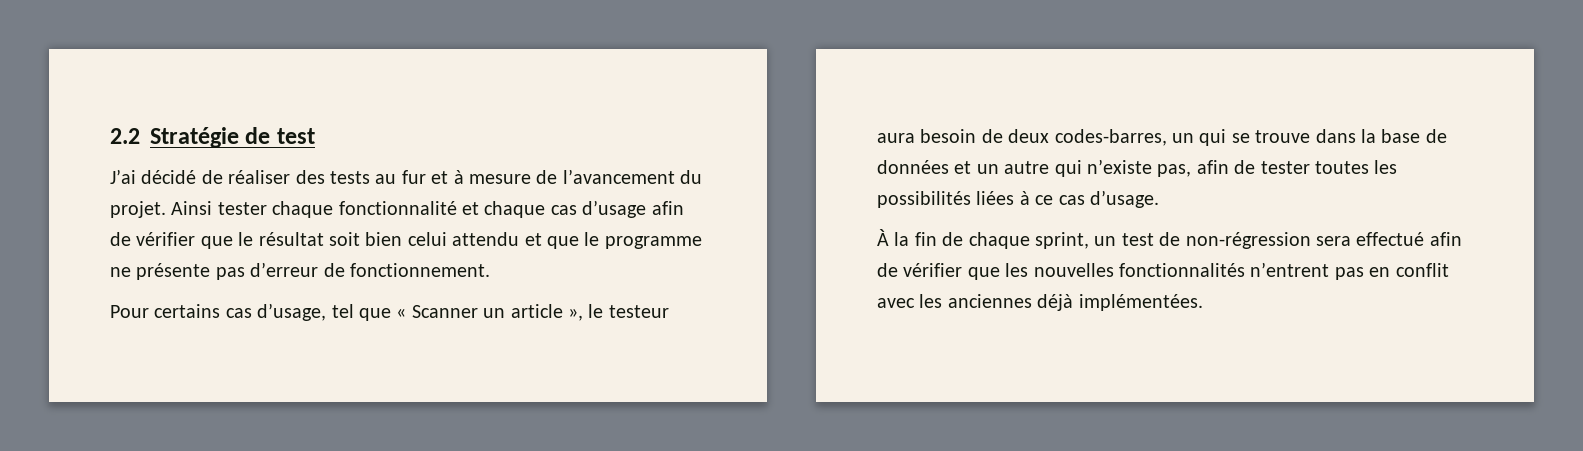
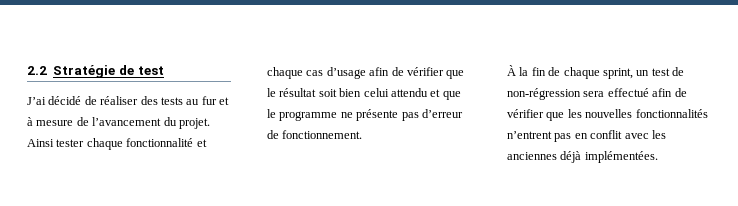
- Pour certains cas d’usage, tel que « Scanner un article », le testeur aura besoin de deux codes-barres, un qui se trouve dans la base de données et un autre qui n’existe pas, afin de tester toutes les possibilités liées à ce cas d’usage.

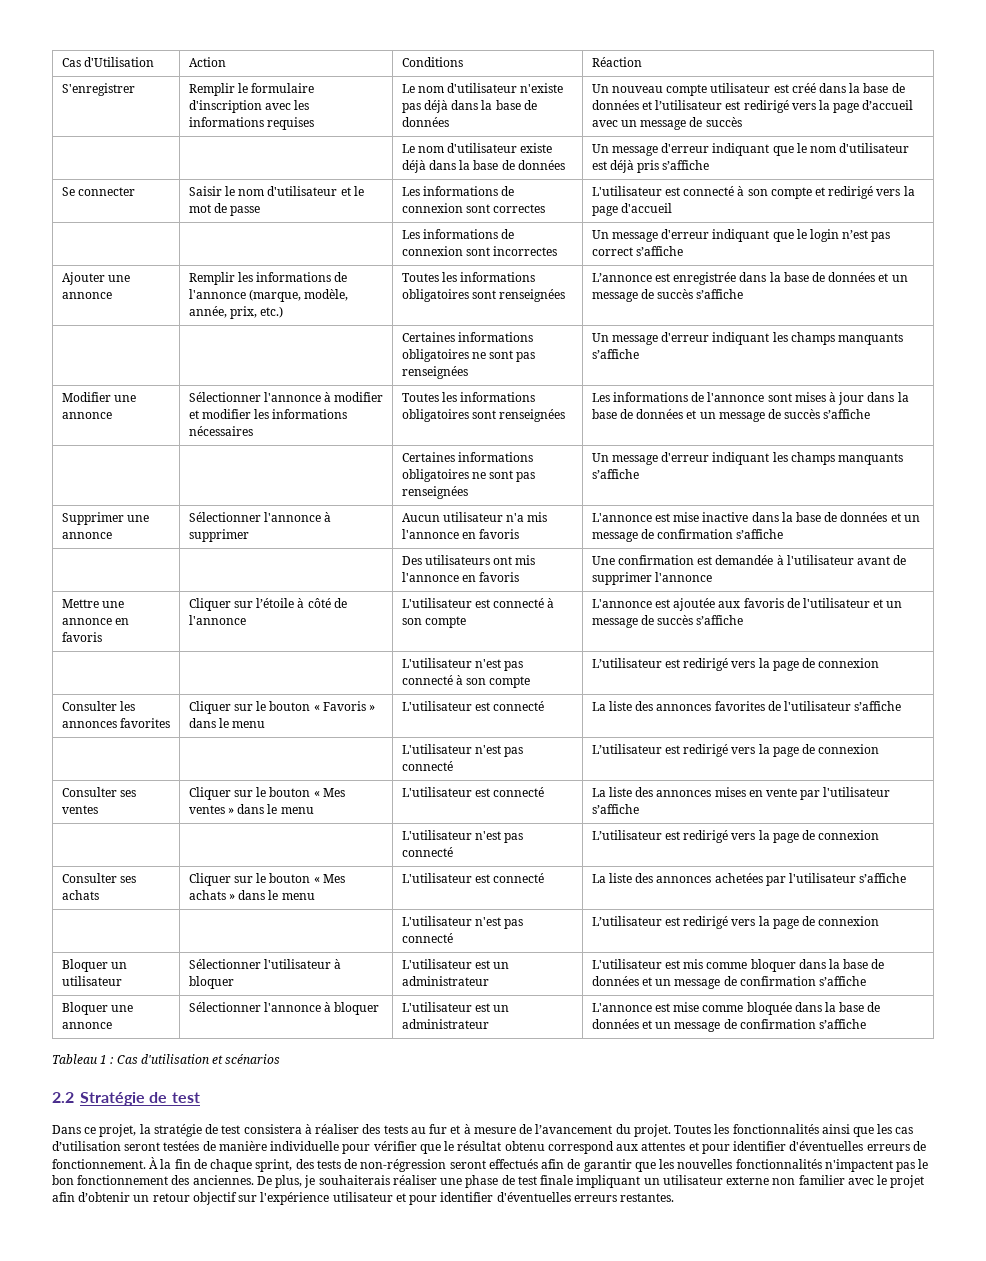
+ Cas d'Utilisation | Action | Conditions | Réaction
+ S'enregistrer | Remplir le formulaire d'inscription avec les informations requises | Le nom d'utilisateur n'existe pas déjà dans la base de données | Un nouveau compte utilisateur est créé dans la base de données et l’utilisateur est redirigé vers la page d’accueil avec un message de succès
+ | | Le nom d'utilisateur existe déjà dans la base de données | Un message d'erreur indiquant que le nom d'utilisateur est déjà pris s’affiche
+ Se connecter | Saisir le nom d'utilisateur et le mot de passe | Les informations de connexion sont correctes | L'utilisateur est connecté à son compte et redirigé vers la page d'accueil
+ | | Les informations de connexion sont incorrectes | Un message d'erreur indiquant que le login n’est pas correct s’affiche
+ Ajouter une annonce | Remplir les informations de l'annonce (marque, modèle, année, prix, etc.) | Toutes les informations obligatoires sont renseignées | L’annonce est enregistrée dans la base de données et un message de succès s’affiche
+ | | Certaines informations obligatoires ne sont pas renseignées | Un message d'erreur indiquant les champs manquants s’affiche
+ Modifier une annonce | Sélectionner l'annonce à modifier et modifier les informations nécessaires | Toutes les informations obligatoires sont renseignées | Les informations de l'annonce sont mises à jour dans la base de données et un message de succès s’affiche
+ | | Certaines informations obligatoires ne sont pas renseignées | Un message d'erreur indiquant les champs manquants s’affiche
+ Supprimer une annonce | Sélectionner l'annonce à supprimer | Aucun utilisateur n'a mis l'annonce en favoris | L'annonce est mise inactive dans la base de données et un message de confirmation s’affiche
+ | | Des utilisateurs ont mis l'annonce en favoris | Une confirmation est demandée à l'utilisateur avant de supprimer l'annonce
+ Mettre une annonce en favoris | Cliquer sur l’étoile à côté de l'annonce | L'utilisateur est connecté à son compte | L'annonce est ajoutée aux favoris de l'utilisateur et un message de succès s’affiche
+ | | L'utilisateur n'est pas connecté à son compte | L’utilisateur est redirigé vers la page de connexion
+ Consulter les annonces favorites | Cliquer sur le bouton « Favoris » dans le menu | L'utilisateur est connecté | La liste des annonces favorites de l'utilisateur s’affiche
+ | | L'utilisateur n'est pas connecté | L’utilisateur est redirigé vers la page de connexion
+ Consulter ses ventes | Cliquer sur le bouton « Mes ventes » dans le menu | L'utilisateur est connecté | La liste des annonces mises en vente par l'utilisateur s’affiche
+ | | L'utilisateur n'est pas connecté | L’utilisateur est redirigé vers la page de connexion
+ Consulter ses achats | Cliquer sur le bouton « Mes achats » dans le menu | L'utilisateur est connecté | La liste des annonces achetées par l'utilisateur s’affiche
+ | | L'utilisateur n'est pas connecté | L’utilisateur est redirigé vers la page de connexion
+ Bloquer un utilisateur | Sélectionner l'utilisateur à bloquer | L'utilisateur est un administrateur | L'utilisateur est mis comme bloquer dans la base de données et un message de confirmation s’affiche
+ Bloquer une annonce | Sélectionner l'annonce à bloquer | L'utilisateur est un administrateur | L'annonce est mise comme bloquée dans la base de données et un message de confirmation s’affiche
+ Tableau 1 : Cas d'utilisation et scénarios
  2.2 Stratégie de test
- J’ai décidé de réaliser des tests au fur et à mesure de l’avancement du projet.
+ Dans ce projet, la stratégie de test consistera à réaliser des tests au fur et à mesure de l’avancement du projet.
- Ainsi tester chaque fonctionnalité et chaque cas d’usage afin de vérifier que le résultat soit bien celui attendu et que le programme ne présente pas d’erreur de fonctionnement.
- À la fin de chaque sprint, un test de non-régression sera effectué afin de vérifier que les nouvelles fonctionnalités n’entrent pas en conflit avec les anciennes déjà implémentées.
+ Toutes les fonctionnalités ainsi que les cas d’utilisation seront testées de manière individuelle pour vérifier que le résultat obtenu correspond aux attentes et pour identifier d'éventuelles erreurs de fonctionnement. À la fin de chaque sprint, des tests de non-régression seront effectués afin de garantir que les nouvelles fonctionnalités n'impactent pas le bon fonctionnement des anciennes. De plus, je souhaiterais réaliser une phase de test finale impliquant un utilisateur externe non familier avec le projet afin d’obtenir un retour objectif sur l'expérience utilisateur et pour identifier d'éventuelles erreurs restantes.

